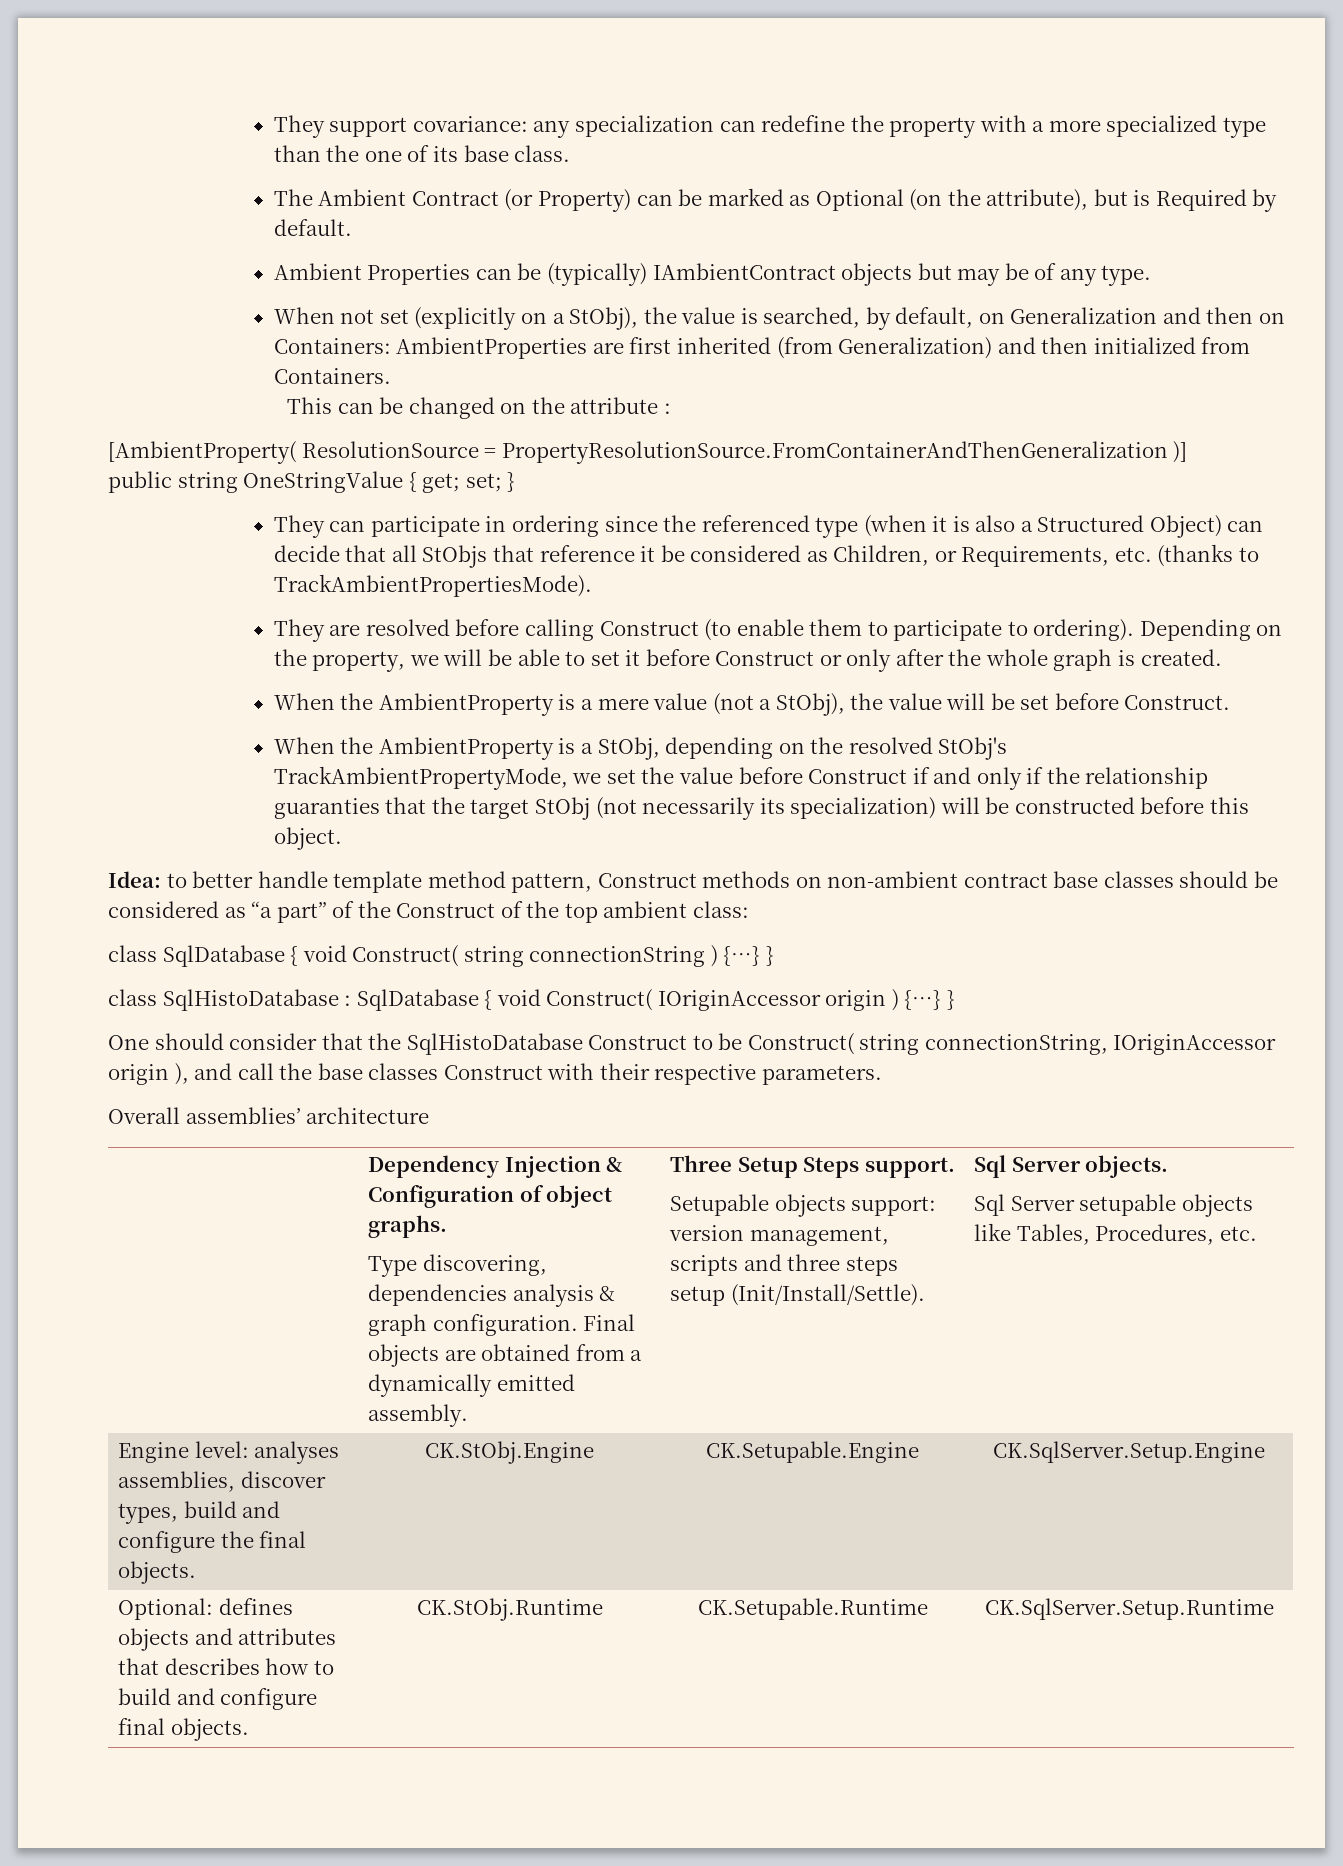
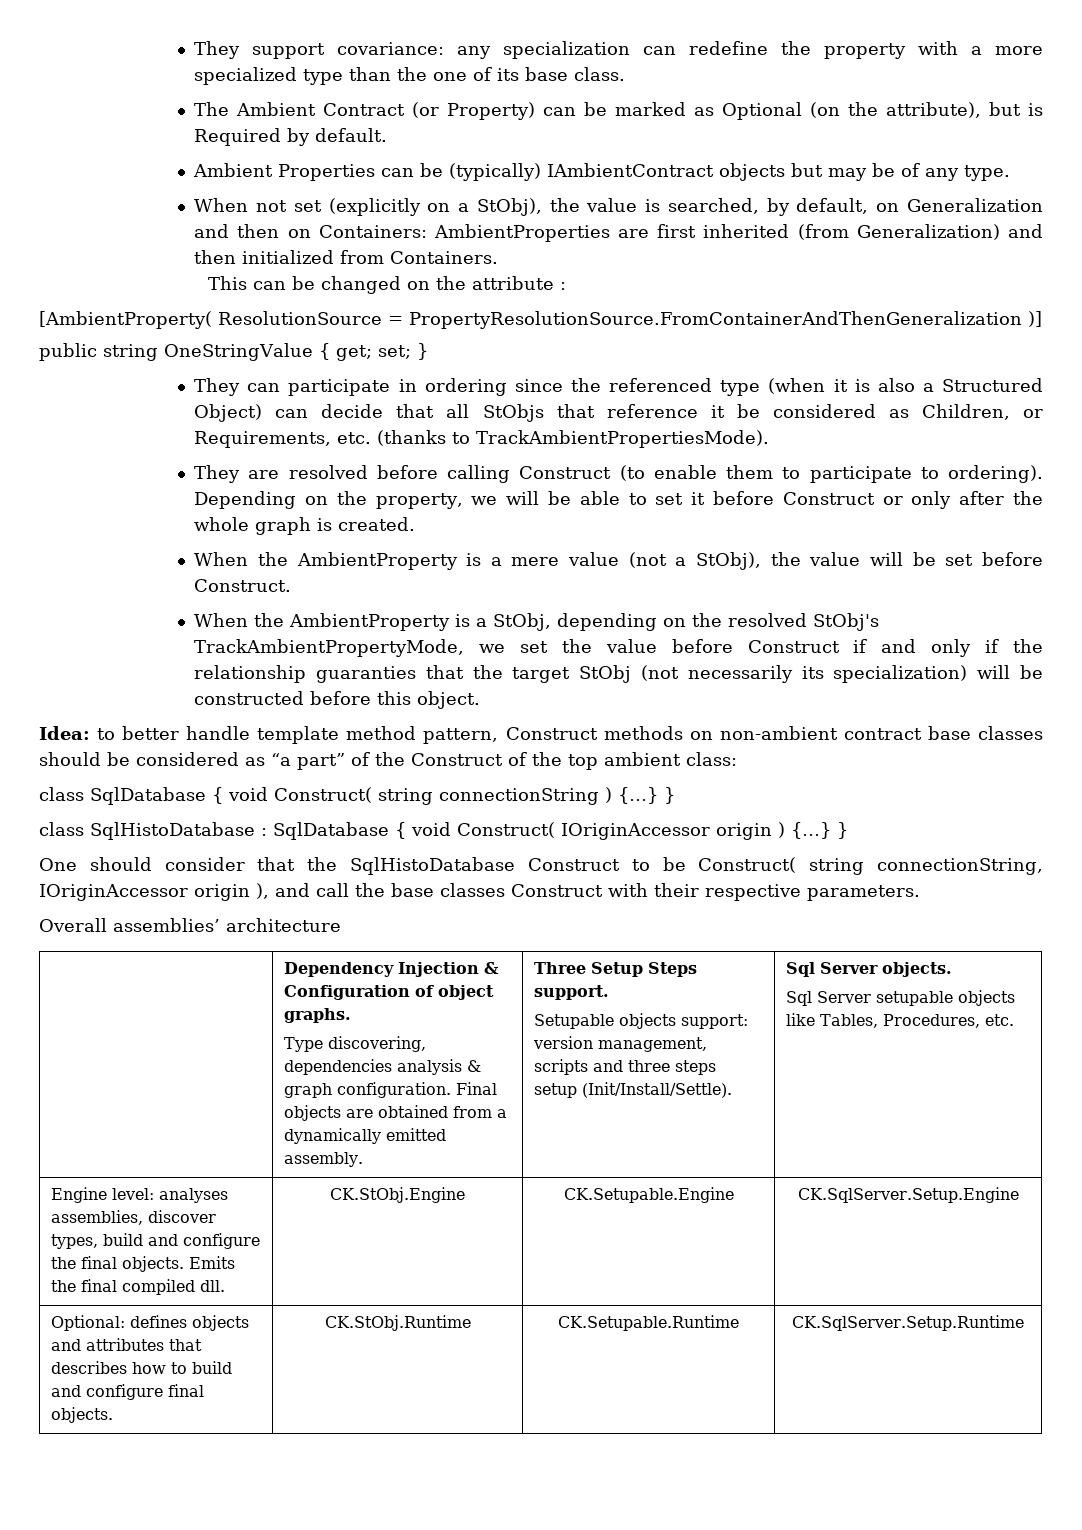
- Engine level: analyses assemblies, discover types, build and configure the final objects. | CK.StObj.Engine | CK.Setupable.Engine | CK.SqlServer.Setup.Engine
+ Engine level: analyses assemblies, discover types, build and configure the final objects. Emits the final compiled dll. | CK.StObj.Engine | CK.Setupable.Engine | CK.SqlServer.Setup.Engine

